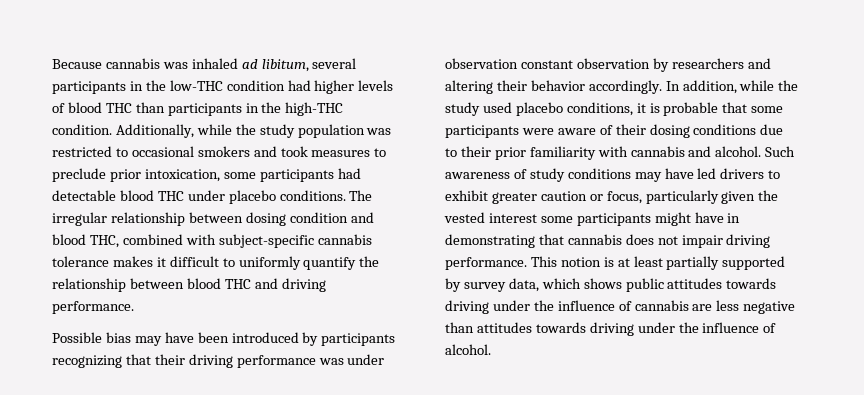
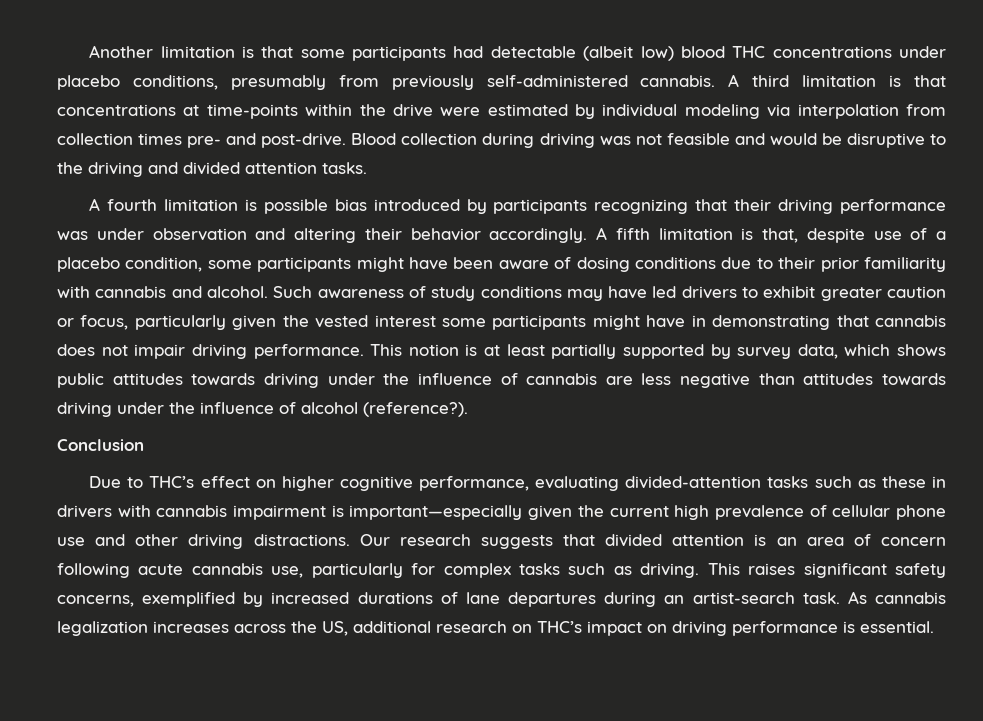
- Because cannabis was inhaled ad libitum, several participants in the low-THC condition had higher levels of blood THC than participants in the high-THC condition. Additionally, while the study population was restricted to occasional smokers and took measures to preclude prior intoxication, some participants had detectable blood THC under placebo conditions. The irregular relationship between dosing condition and blood THC, combined with subject-specific cannabis tolerance makes it difficult to uniformly quantify the relationship between blood THC and driving performance.
- Possible bias may have been introduced by participants recognizing that their driving performance was under observation constant observation by researchers and altering their behavior accordingly.
+ Another limitation is that some participants had detectable (albeit low) blood THC concentrations under placebo conditions, presumably from previously self-administered cannabis. A third limitation is that concentrations at time-points within the drive were estimated by individual modeling via interpolation from collection times pre- and post-drive. Blood collection during driving was not feasible and would be disruptive to the driving and divided attention tasks.
+ A fourth limitation is possible bias introduced by participants recognizing that their driving performance was under observation and altering their behavior accordingly.
- In addition, while the study used placebo conditions, it is probable that some participants were aware of their dosing conditions due to their prior familiarity with cannabis and alcohol.
+ A fifth limitation is that, despite use of a placebo condition, some participants might have been aware of dosing conditions due to their prior familiarity with cannabis and alcohol.
- This notion is at least partially supported by survey data, which shows public attitudes towards driving under the influence of cannabis are less negative than attitudes towards driving under the influence of alcohol.
+ This notion is at least partially supported by survey data, which shows public attitudes towards driving under the influence of cannabis are less negative than attitudes towards driving under the influence of alcohol (reference?).
+ Conclusion
+ Due to THC’s effect on higher cognitive performance, evaluating divided-attention tasks such as these in drivers with cannabis impairment is important—especially given the current high prevalence of cellular phone use and other driving distractions. Our research suggests that divided attention is an area of concern following acute cannabis use, particularly for complex tasks such as driving. This raises significant safety concerns, exemplified by increased durations of lane departures during an artist-search task. As cannabis legalization increases across the US, additional research on THC’s impact on driving performance is essential.

